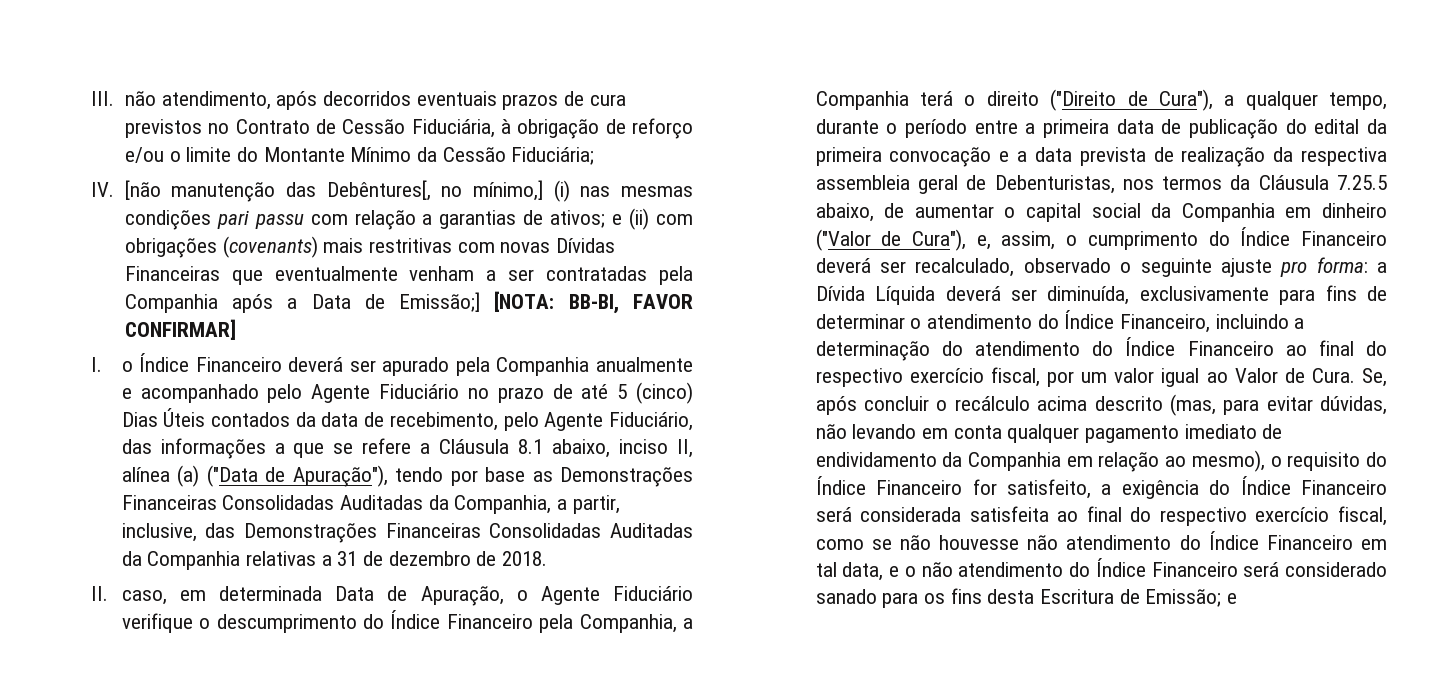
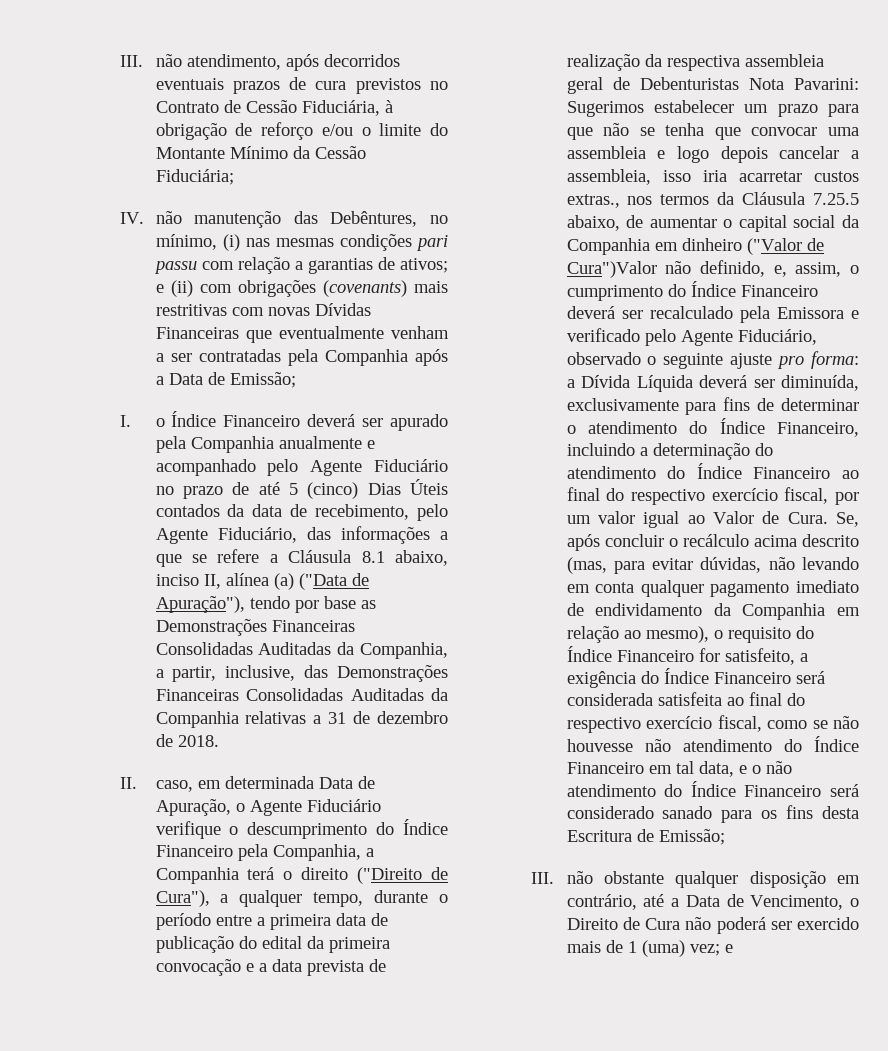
- IV. [não manutenção das Debêntures[, no mínimo,] (i) nas mesmas condições pari passu com relação a garantias de ativos; e (ii) com obrigações (covenants) mais restritivas com novas Dívidas Financeiras que eventualmente venham a ser contratadas pela Companhia após a Data de Emissão;] [NOTA: BB-BI, FAVOR CONFIRMAR]
+ IV. não manutenção das Debêntures, no mínimo, (i) nas mesmas condições pari passu com relação a garantias de ativos; e (ii) com obrigações (covenants) mais restritivas com novas Dívidas Financeiras que eventualmente venham a ser contratadas pela Companhia após a Data de Emissão;
- II. caso, em determinada Data de Apuração, o Agente Fiduciário verifique o descumprimento do Índice Financeiro pela Companhia, a Companhia terá o direito ("Direito de Cura"), a qualquer tempo, durante o período entre a primeira data de publicação do edital da primeira convocação e a data prevista de realização da respectiva assembleia geral de Debenturistas, nos termos da Cláusula 7.25.5 abaixo, de aumentar o capital social da Companhia em dinheiro ("Valor de Cura"), e, assim, o cumprimento do Índice Financeiro deverá ser recalculado, observado o seguinte ajuste pro forma:
+ II. caso, em determinada Data de Apuração, o Agente Fiduciário verifique o descumprimento do Índice Financeiro pela Companhia, a Companhia terá o direito ("Direito de Cura"), a qualquer tempo, durante o período entre a primeira data de publicação do edital da primeira convocação e a data prevista de realização da respectiva assembleia geral de Debenturistas Nota Pavarini: Sugerimos estabelecer um prazo para que não se tenha que convocar uma assembleia e logo depois cancelar a assembleia, isso iria acarretar custos extras., nos termos da Cláusula 7.25.5 abaixo, de aumentar o capital social da Companhia em dinheiro ("Valor de Cura")Valor não definido, e, assim, o cumprimento do Índice Financeiro deverá ser recalculado pela Emissora e verificado pelo Agente Fiduciário, observado o seguinte ajuste pro forma:
- Se, após concluir o recálculo acima descrito (mas, para evitar dúvidas, não levando em conta qualquer pagamento imediato de endividamento da Companhia em relação ao mesmo), o requisito do Índice Financeiro for satisfeito, a exigência do Índice Financeiro será considerada satisfeita ao final do respectivo exercício fiscal, como se não houvesse não atendimento do Índice Financeiro em tal data, e o não atendimento do Índice Financeiro será considerado sanado para os fins desta Escritura de Emissão; e
+ Se, após concluir o recálculo acima descrito (mas, para evitar dúvidas, não levando em conta qualquer pagamento imediato de endividamento da Companhia em relação ao mesmo), o requisito do Índice Financeiro for satisfeito, a exigência do Índice Financeiro será considerada satisfeita ao final do respectivo exercício fiscal, como se não houvesse não atendimento do Índice Financeiro em tal data, e o não atendimento do Índice Financeiro será considerado sanado para os fins desta Escritura de Emissão;
+ III. não obstante qualquer disposição em contrário, até a Data de Vencimento, o Direito de Cura não poderá ser exercido mais de 1 (uma) vez; e

